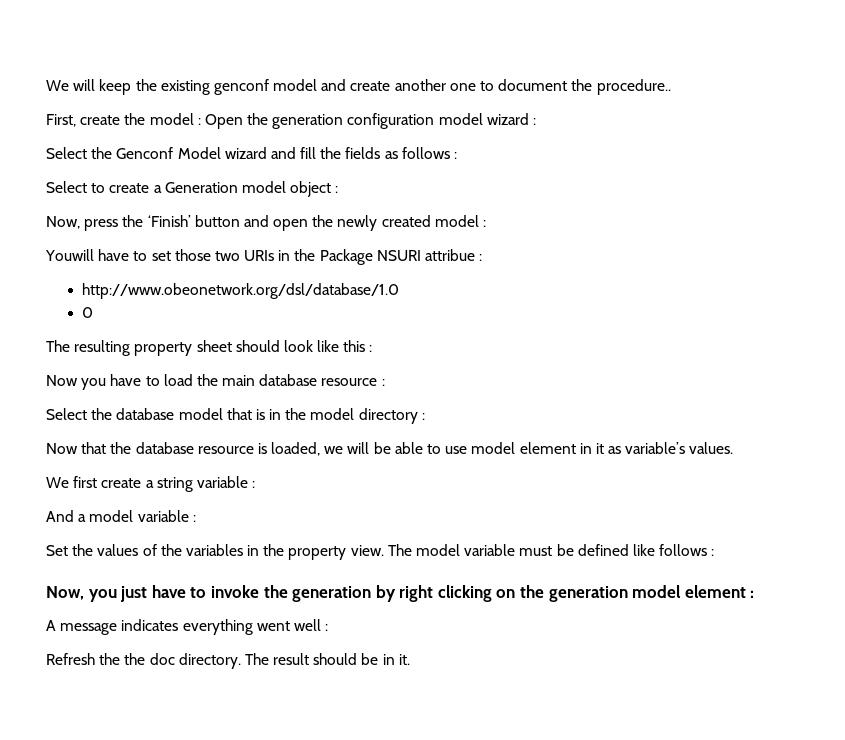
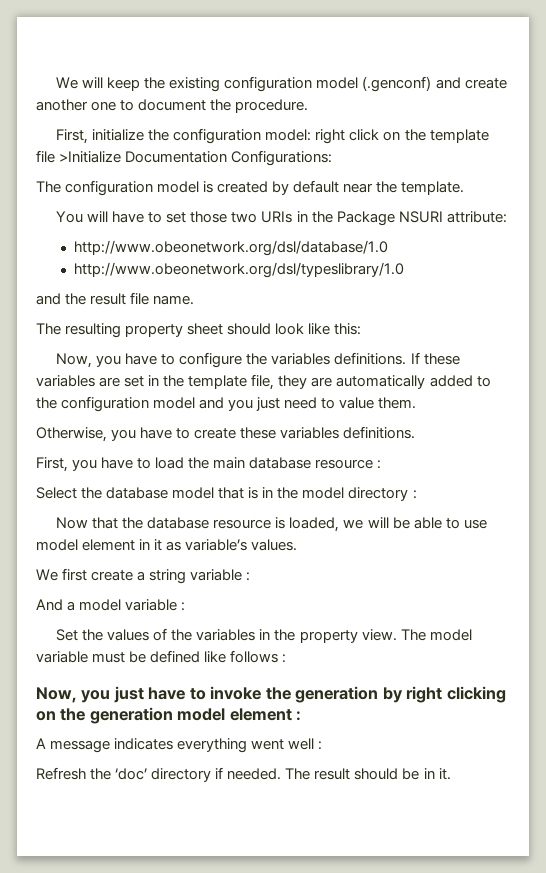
- We will keep the existing genconf model and create another one to document the procedure..
- First, create the model : Open the generation configuration model wizard :
- Select the Genconf Model wizard and fill the fields as follows :
- Select to create a Generation model object :
- Now, press the ‘Finish’ button and open the newly created model :
- Youwill have to set those two URIs in the Package NSURI attribue :
+ We will keep the existing configuration model (.genconf) and create another one to document the procedure.
+ First, initialize the configuration model: right click on the template file >Initialize Documentation Configurations:
+ The configuration model is created by default near the template.
+ You will have to set those two URIs in the Package NSURI attribute:
- 0
+ http://www.obeonetwork.org/dsl/typeslibrary/1.0
+ and the result file name.
- The resulting property sheet should look like this :
- Now you have to load the main database resource :
+ The resulting property sheet should look like this:
+ Now, you have to configure the variables definitions. If these variables are set in the template file, they are automatically added to the configuration model and you just need to value them.
+ Otherwise, you have to create these variables definitions.
+ First, you have to load the main database resource :
- Refresh the the doc directory.
+ Refresh the ‘doc’ directory if needed.

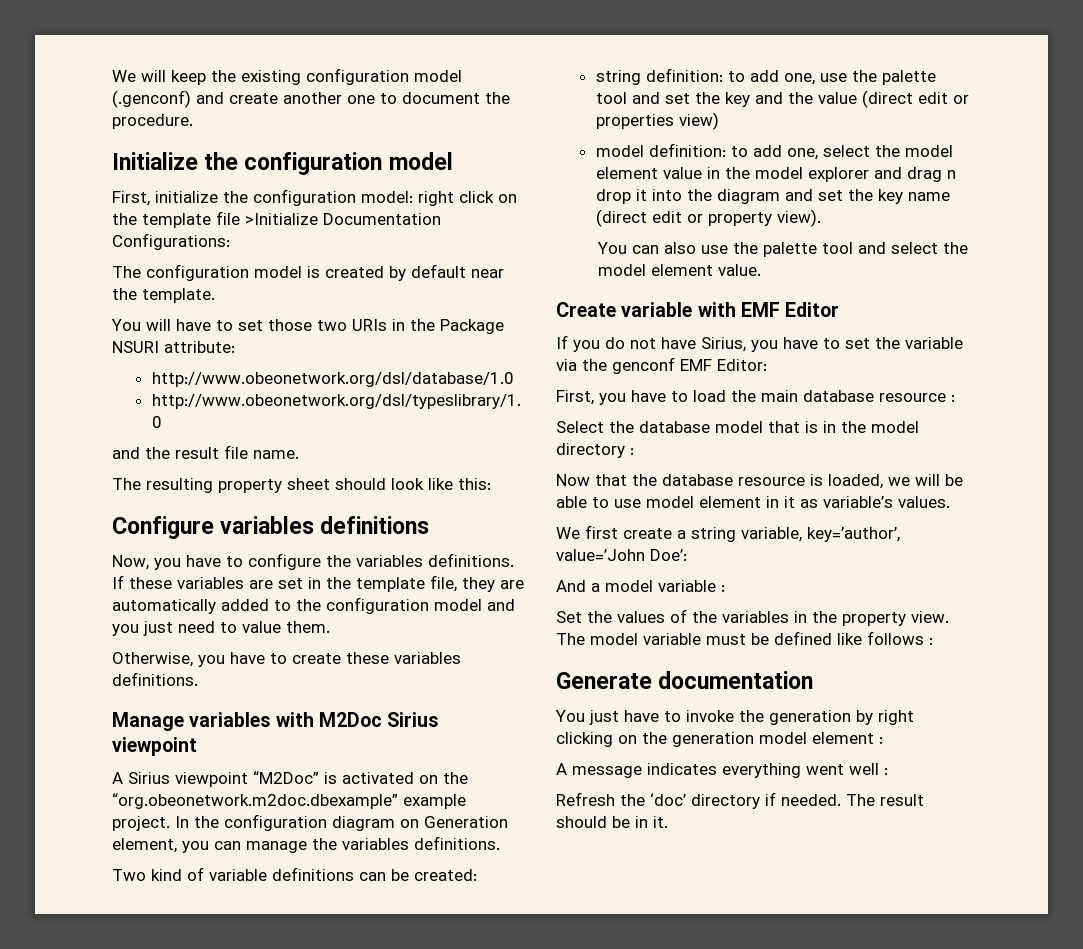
+ Initialize the configuration model
+ Configure variables definitions
+ Manage variables with M2Doc Sirius viewpoint
+ A Sirius viewpoint “M2Doc” is activated on the “org.obeonetwork.m2doc.dbexample” example project. In the configuration diagram on Generation element, you can manage the variables definitions.
+ Two kind of variable definitions can be created:
+ string definition: to add one, use the palette tool and set the key and the value (direct edit or properties view)
+ model definition: to add one, select the model element value in the model explorer and drag n drop it into the diagram and set the key name (direct edit or property view).
+ You can also use the palette tool and select the model element value.
+ Create variable with EMF Editor
+ If you do not have Sirius, you have to set the variable via the genconf EMF Editor:
- We first create a string variable :
+ We first create a string variable, key=’author’, value=’John Doe’:
- Now, you just have to invoke the generation by right clicking on the generation model element :
+ Generate documentation
+ You just have to invoke the generation by right clicking on the generation model element :

